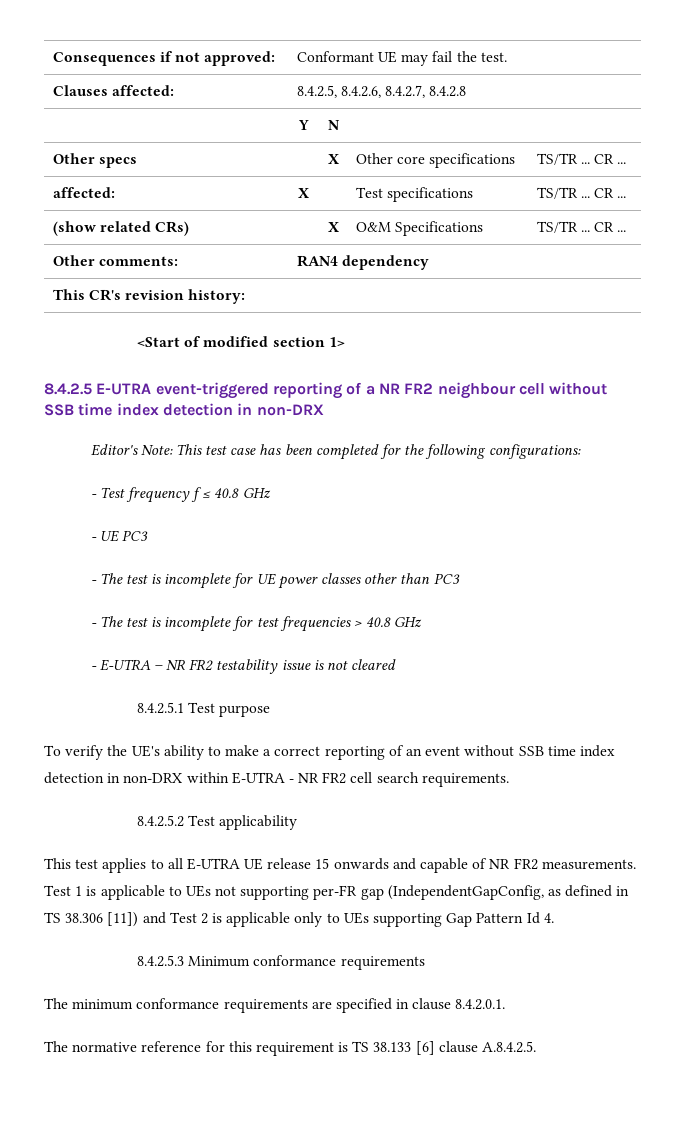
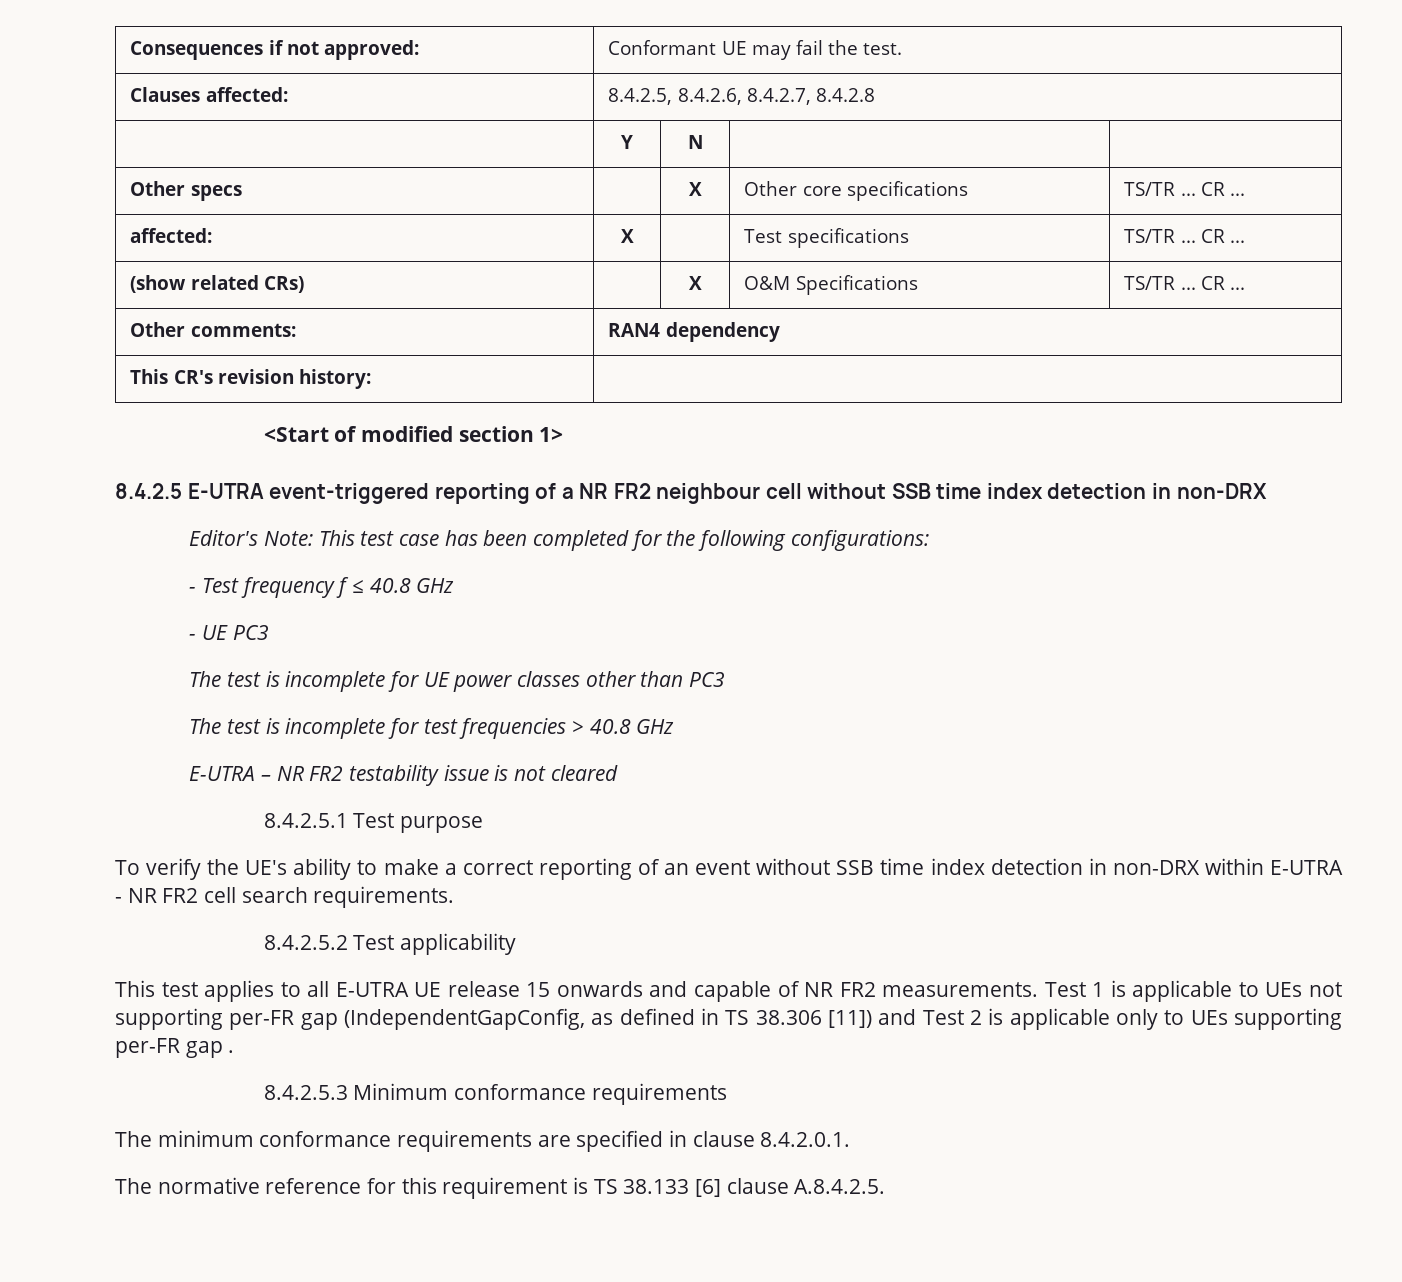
- - The test is incomplete for UE power classes other than PC3
+ The test is incomplete for UE power classes other than PC3
- - The test is incomplete for test frequencies > 40.8 GHz
+ The test is incomplete for test frequencies > 40.8 GHz
- - E-UTRA – NR FR2 testability issue is not cleared
+ E-UTRA – NR FR2 testability issue is not cleared
- Test 1 is applicable to UEs not supporting per-FR gap (IndependentGapConfig, as defined in TS 38.306 [11]) and Test 2 is applicable only to UEs supporting Gap Pattern Id 4.
+ Test 1 is applicable to UEs not supporting per-FR gap (IndependentGapConfig, as defined in TS 38.306 [11]) and Test 2 is applicable only to UEs supporting per-FR gap .

